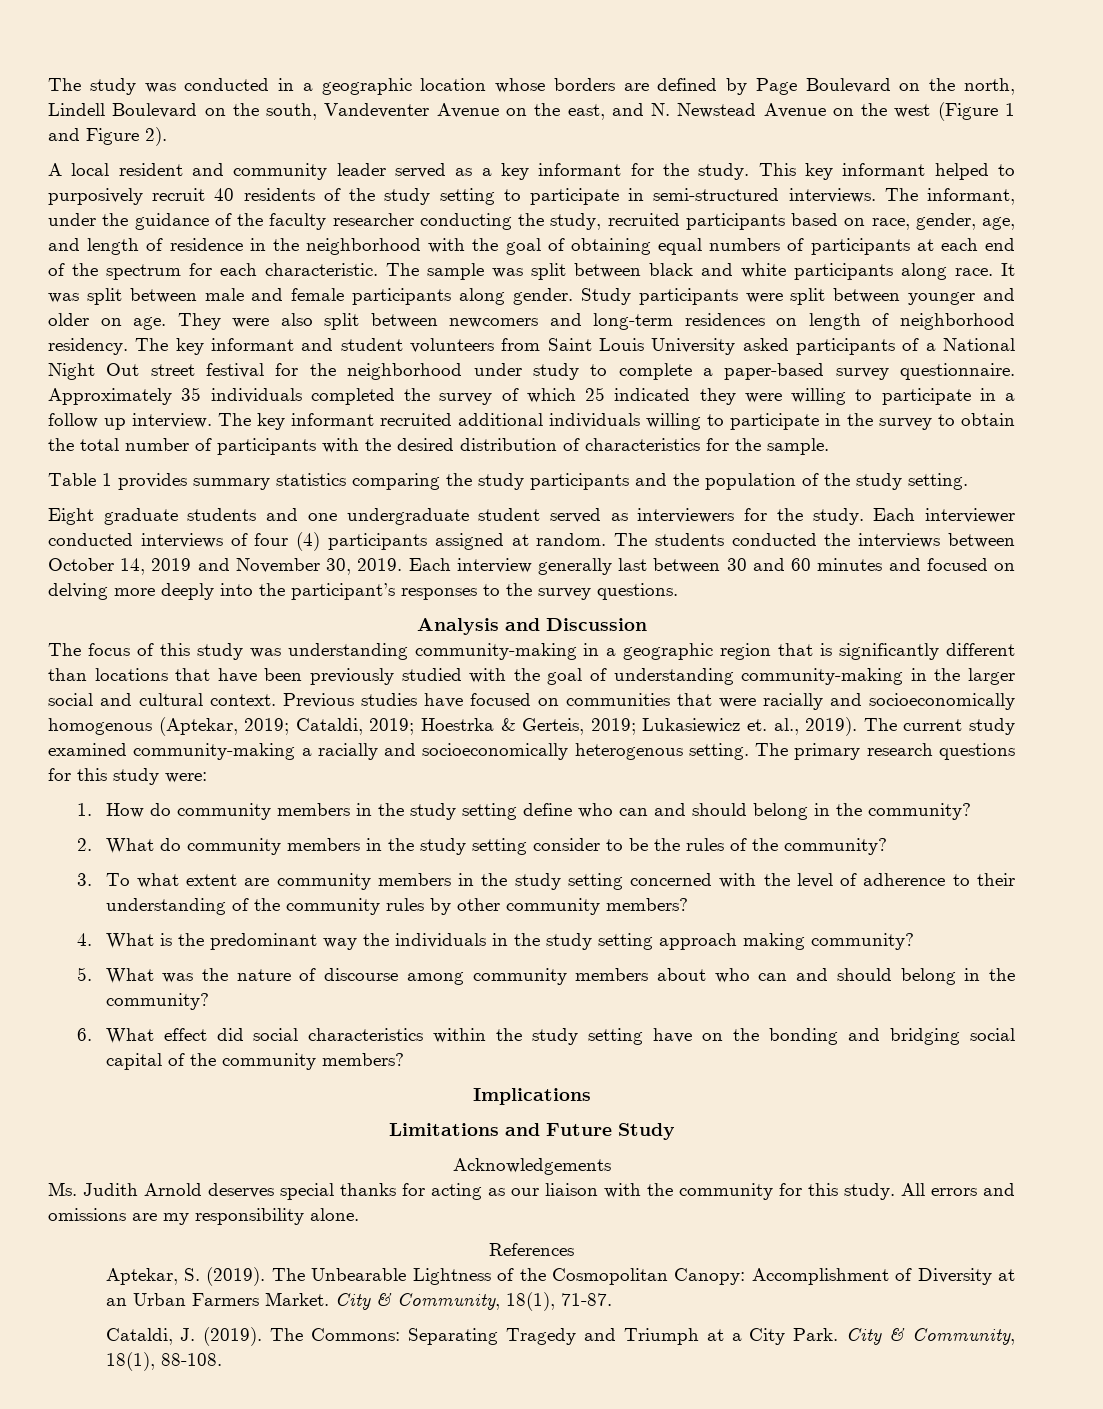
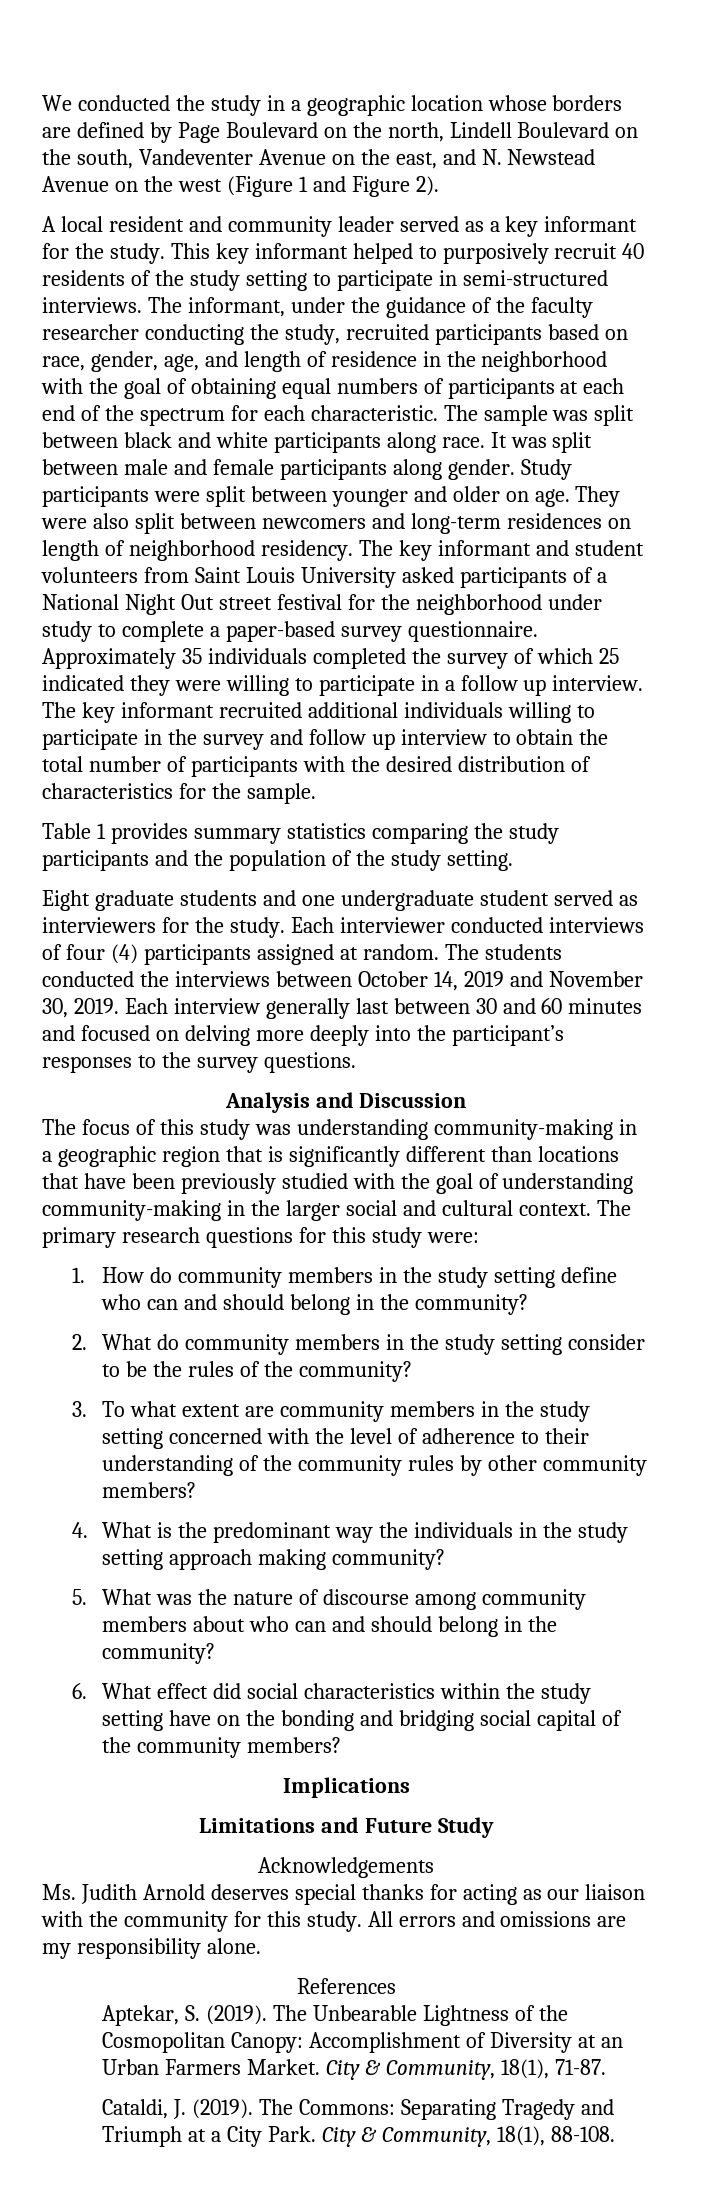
- The study was conducted in a geographic location whose borders are defined by Page Boulevard on the north, Lindell Boulevard on the south, Vandeventer Avenue on the east, and N. Newstead Avenue on the west (Figure 1 and Figure 2).
+ We conducted the study in a geographic location whose borders are defined by Page Boulevard on the north, Lindell Boulevard on the south, Vandeventer Avenue on the east, and N. Newstead Avenue on the west (Figure 1 and Figure 2).
- The key informant recruited additional individuals willing to participate in the survey to obtain the total number of participants with the desired distribution of characteristics for the sample.
+ The key informant recruited additional individuals willing to participate in the survey and follow up interview to obtain the total number of participants with the desired distribution of characteristics for the sample.
- Previous studies have focused on communities that were racially and socioeconomically homogenous (Aptekar, 2019; Cataldi, 2019; Hoestrka & Gerteis, 2019; Lukasiewicz et. al., 2019). The current study examined community-making a racially and socioeconomically heterogenous setting.

